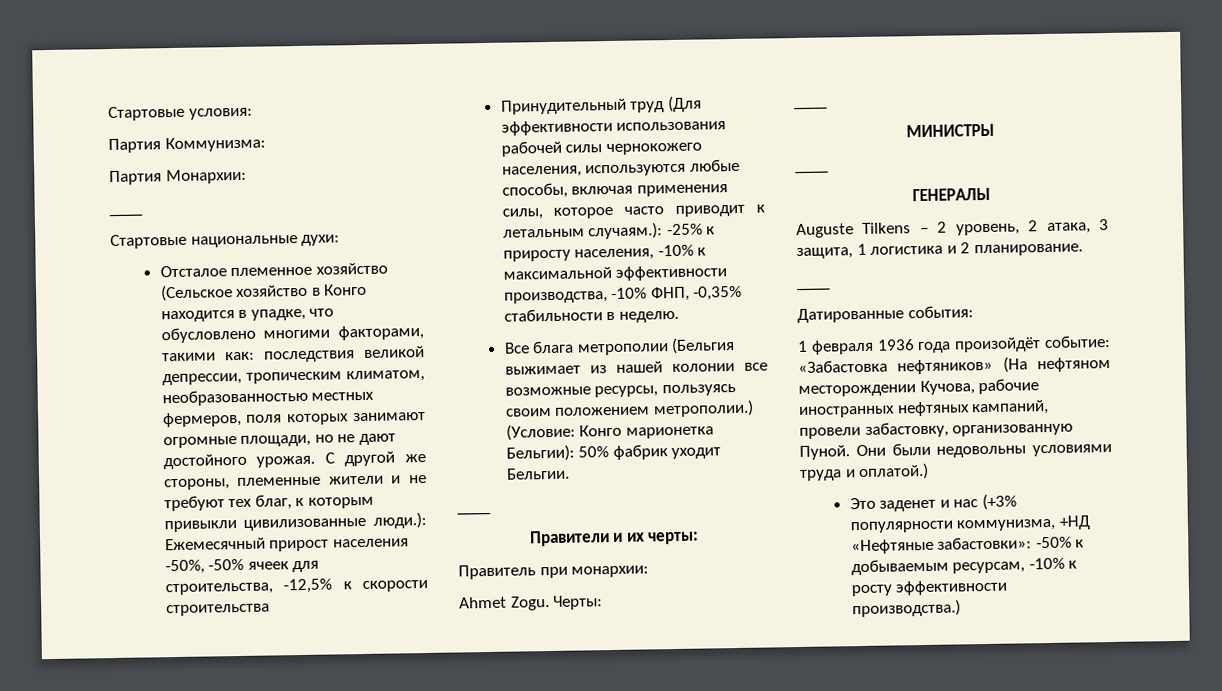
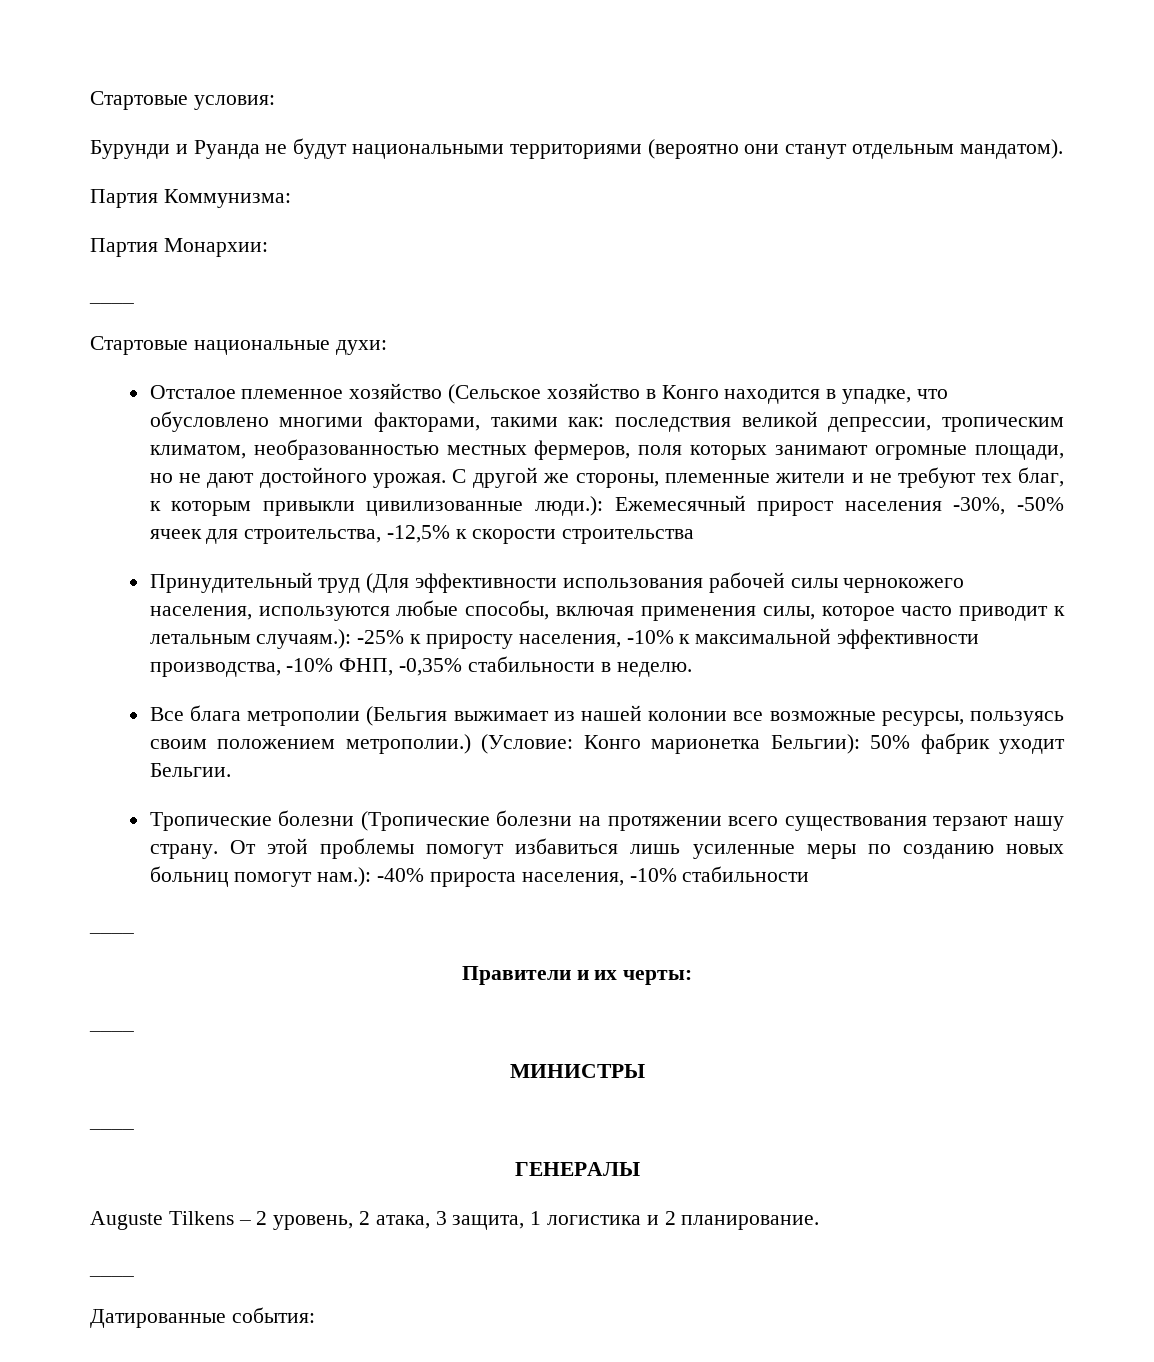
+ Бурунди и Руанда не будут национальными территориями (вероятно они станут отдельным мандатом).
- С другой же стороны, племенные жители и не требуют тех благ, к которым привыкли цивилизованные люди.): Ежемесячный прирост населения -50%, -50% ячеек для строительства, -12,5% к скорости строительства
+ С другой же стороны, племенные жители и не требуют тех благ, к которым привыкли цивилизованные люди.): Ежемесячный прирост населения -30%, -50% ячеек для строительства, -12,5% к скорости строительства
+ Тропические болезни (Тропические болезни на протяжении всего существования терзают нашу страну. От этой проблемы помогут избавиться лишь усиленные меры по созданию новых больниц помогут нам.): -40% прироста населения, -10% стабильности
- Правитель при монархии:
- Ahmet Zogu. Черты:
- 1 февраля 1936 года произойдёт событие: «Забастовка нефтяников» (На нефтяном месторождении Кучова, рабочие иностранных нефтяных кампаний, провели забастовку, организованную Пуной. Они были недовольны условиями труда и оплатой.)
- Это заденет и нас (+3% популярности коммунизма, +НД «Нефтяные забастовки»: -50% к добываемым ресурсам, -10% к росту эффективности производства.)

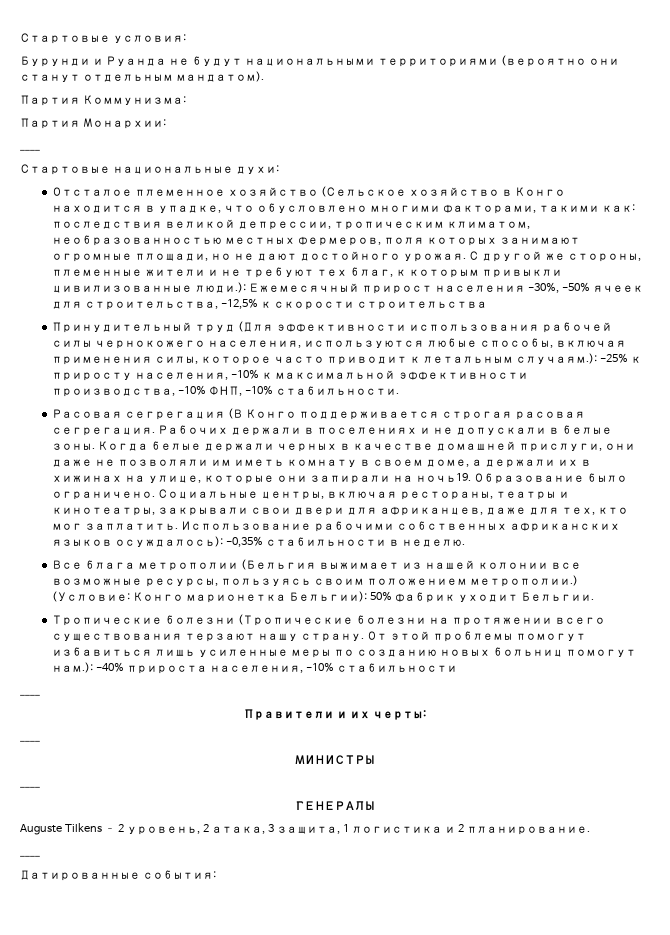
- Принудительный труд (Для эффективности использования рабочей силы чернокожего населения, используются любые способы, включая применения силы, которое часто приводит к летальным случаям.): -25% к приросту населения, -10% к максимальной эффективности производства, -10% ФНП, -0,35% стабильности в неделю.
+ Принудительный труд (Для эффективности использования рабочей силы чернокожего населения, используются любые способы, включая применения силы, которое часто приводит к летальным случаям.): -25% к приросту населения, -10% к максимальной эффективности производства, -10% ФНП, -10% стабильности.
+ Расовая сегрегация (В Конго поддерживается строгая расовая сегрегация. Рабочих держали в поселениях и не допускали в белые зоны. Когда белые держали черных в качестве домашней прислуги, они даже не позволяли им иметь комнату в своем доме, а держали их в хижинах на улице, которые они запирали на ночь19. Образование было ограничено. Социальные центры, включая рестораны, театры и кинотеатры, закрывали свои двери для африканцев, даже для тех, кто мог заплатить. Использование рабочими собственных африканских языков осуждалось): -0,35% стабильности в неделю.

